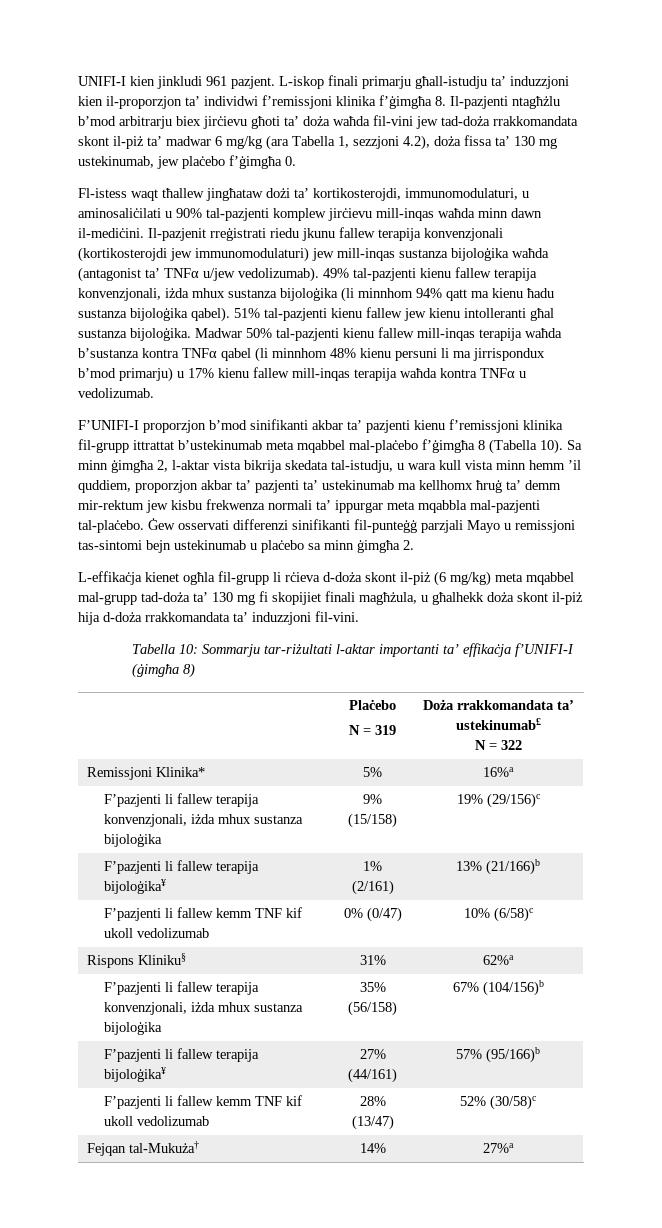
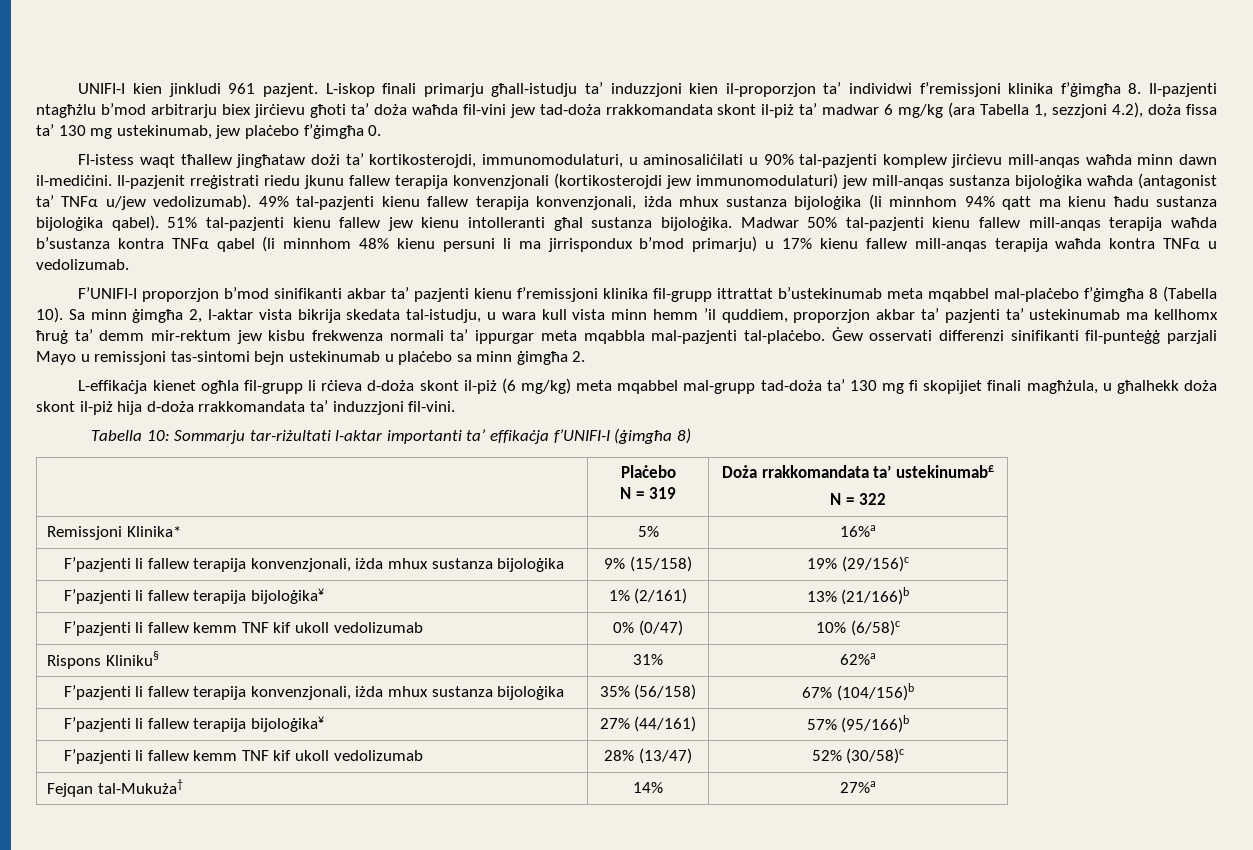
- Fl-istess waqt tħallew jingħataw dożi ta’ kortikosterojdi, immunomodulaturi, u aminosaliċilati u 90% tal-pazjenti komplew jirċievu mill-inqas waħda minn dawn il-mediċini.
+ Fl-istess waqt tħallew jingħataw dożi ta’ kortikosterojdi, immunomodulaturi, u aminosaliċilati u 90% tal-pazjenti komplew jirċievu mill-anqas waħda minn dawn il-mediċini.
- Il-pazjenit rreġistrati riedu jkunu fallew terapija konvenzjonali (kortikosterojdi jew immunomodulaturi) jew mill-inqas sustanza bijoloġika waħda (antagonist ta’ TNFα u/jew vedolizumab).
+ Il-pazjenit rreġistrati riedu jkunu fallew terapija konvenzjonali (kortikosterojdi jew immunomodulaturi) jew mill-anqas sustanza bijoloġika waħda (antagonist ta’ TNFα u/jew vedolizumab).
- Madwar 50% tal-pazjenti kienu fallew mill-inqas terapija waħda b’sustanza kontra TNFα qabel (li minnhom 48% kienu persuni li ma jirrispondux b’mod primarju) u 17% kienu fallew mill-inqas terapija waħda kontra TNFα u vedolizumab.
+ Madwar 50% tal-pazjenti kienu fallew mill-anqas terapija waħda b’sustanza kontra TNFα qabel (li minnhom 48% kienu persuni li ma jirrispondux b’mod primarju) u 17% kienu fallew mill-anqas terapija waħda kontra TNFα u vedolizumab.

